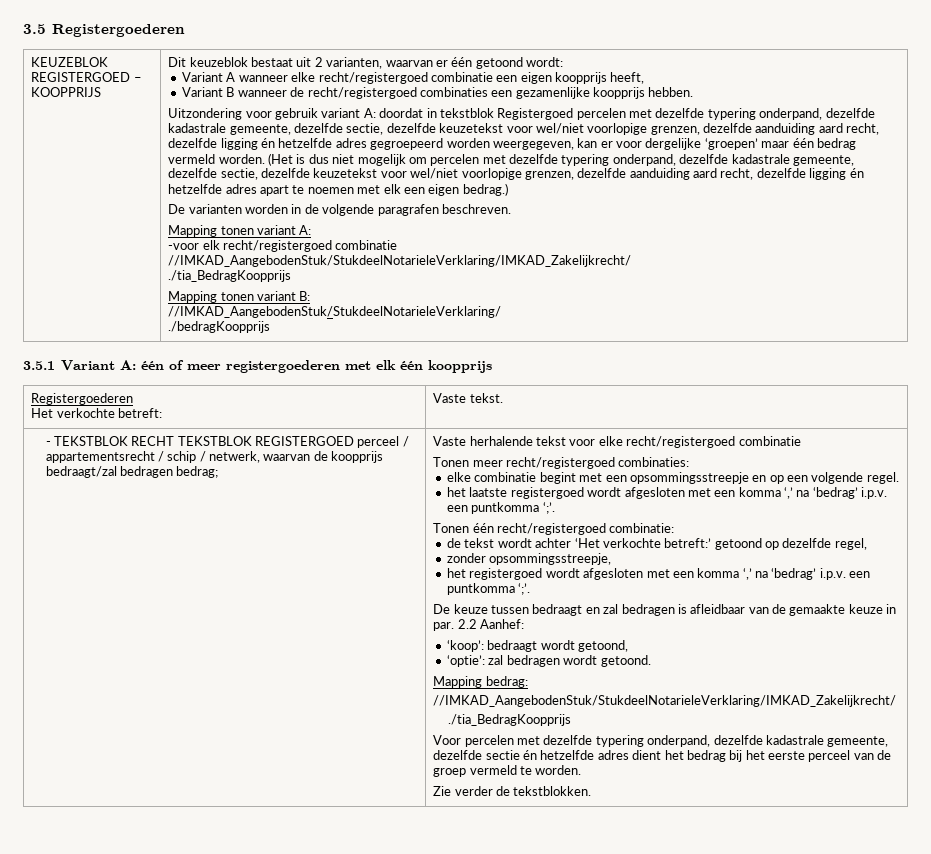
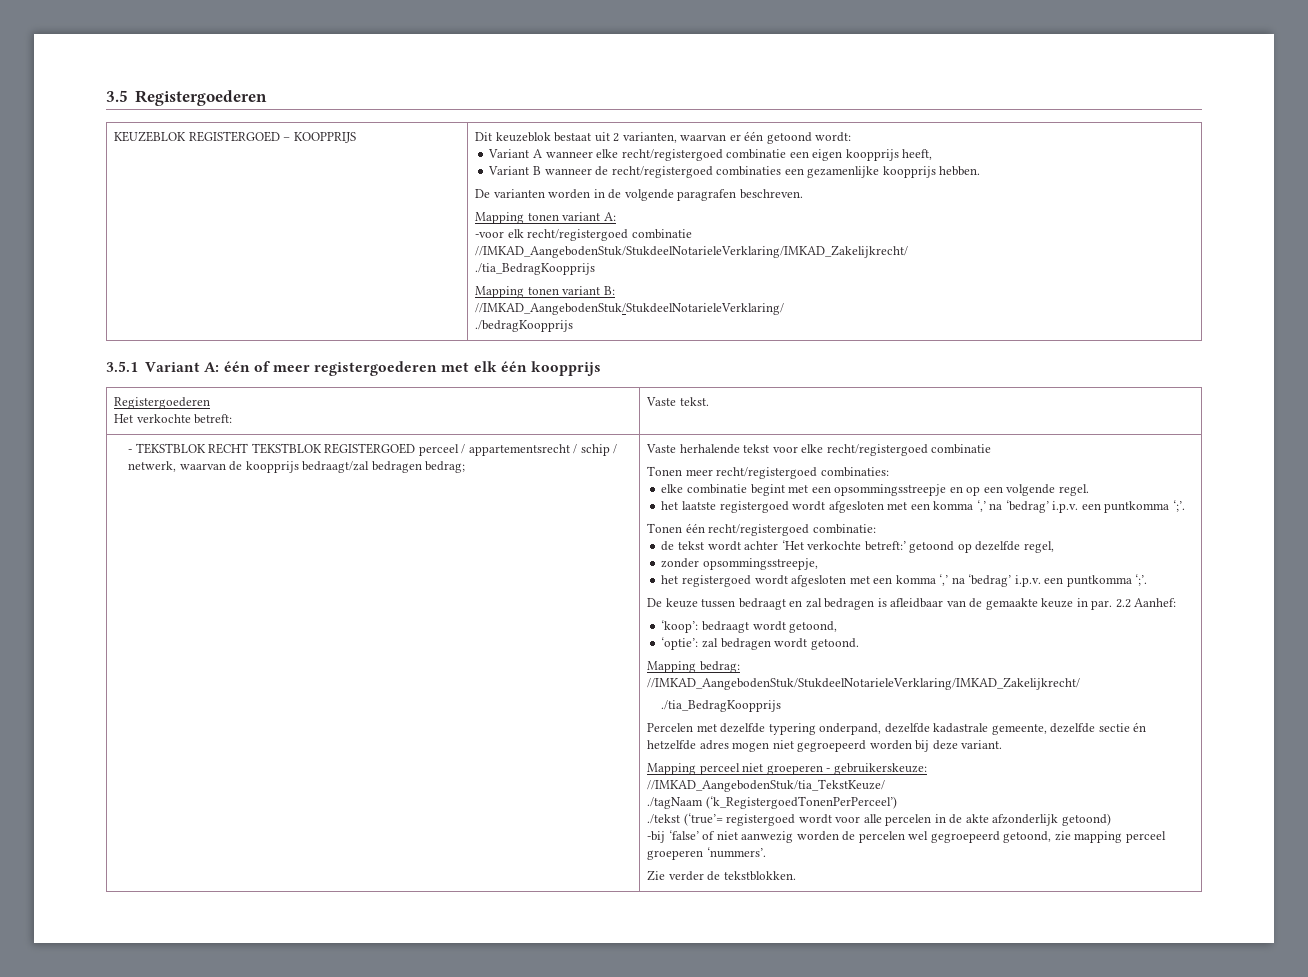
- Uitzondering voor gebruik variant A: doordat in tekstblok Registergoed percelen met dezelfde typering onderpand, dezelfde kadastrale gemeente, dezelfde sectie, dezelfde keuzetekst voor wel/niet voorlopige grenzen, dezelfde aanduiding aard recht, dezelfde ligging én hetzelfde adres gegroepeerd worden weergegeven, kan er voor dergelijke ‘groepen’ maar één bedrag vermeld worden. (Het is dus niet mogelijk om percelen met dezelfde typering onderpand, dezelfde kadastrale gemeente, dezelfde sectie, dezelfde keuzetekst voor wel/niet voorlopige grenzen, dezelfde aanduiding aard recht, dezelfde ligging én hetzelfde adres apart te noemen met elk een eigen bedrag.)
- Voor percelen met dezelfde typering onderpand, dezelfde kadastrale gemeente, dezelfde sectie én hetzelfde adres dient het bedrag bij het eerste perceel van de groep vermeld te worden.
+ Percelen met dezelfde typering onderpand, dezelfde kadastrale gemeente, dezelfde sectie én hetzelfde adres mogen niet gegroepeerd worden bij deze variant.
+ Mapping perceel niet groeperen - gebruikerskeuze:
+ //IMKAD_AangebodenStuk/tia_TekstKeuze/
+ ./tagNaam (‘k_RegistergoedTonenPerPerceel’)
+ ./tekst (‘true’= registergoed wordt voor alle percelen in de akte afzonderlijk getoond)
+ -bij ‘false’ of niet aanwezig worden de percelen wel gegroepeerd getoond, zie mapping perceel groeperen ‘nummers’.

